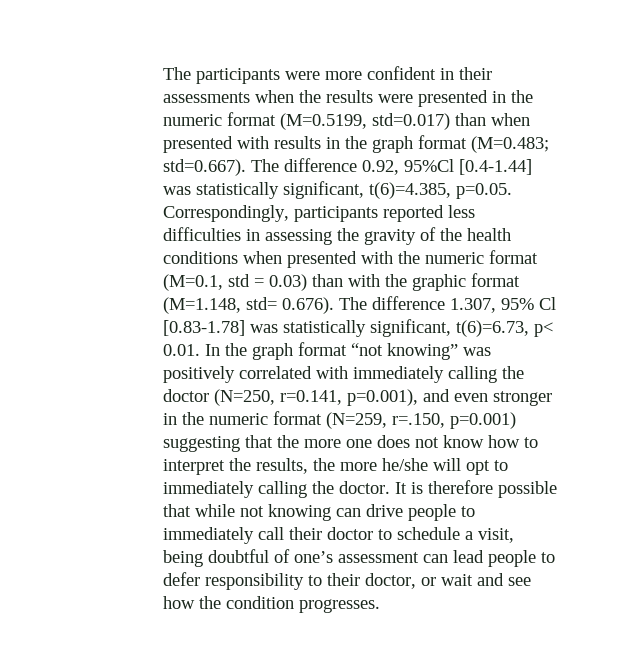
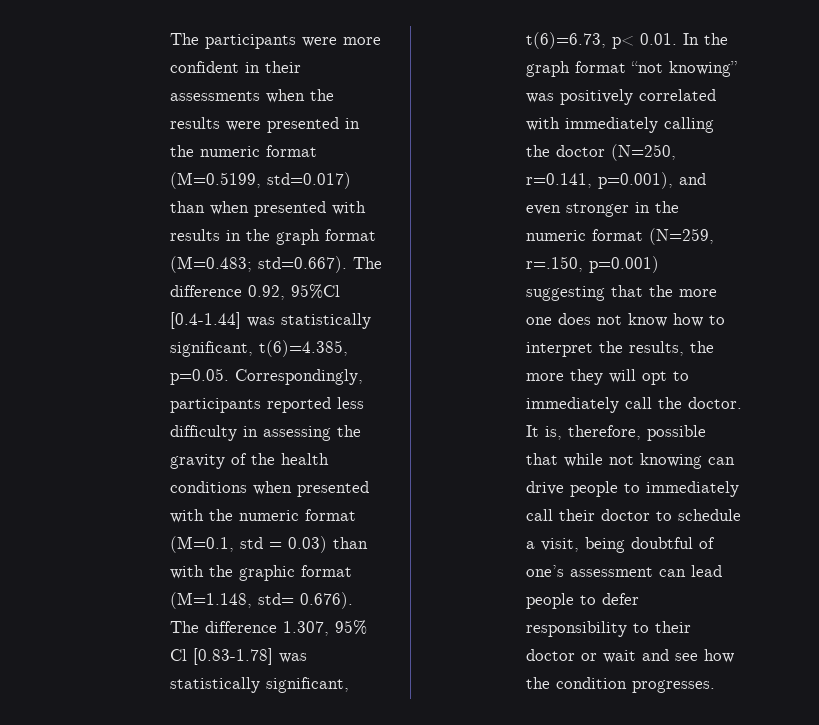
- std=0.667). The difference 0.92, 95%Cl [0.4-1.44] was statistically significant, t(6)=4.385, p=0.05. Correspondingly, participants reported less difficulties in assessing the gravity of the health conditions when presented with the numeric format (M=0.1, std = 0.03) than with the graphic format (M=1.148, std= 0.676). The difference 1.307, 95% Cl [0.83-1.78] was statistically significant, t(6)=6.73, p< 0.01. In the graph format “not knowing” was positively correlated with immediately calling the doctor (N=250, r=0.141, p=0.001), and even stronger in the numeric format (N=259, r=.150, p=0.001) suggesting that the more one does not know how to interpret the results, the more he/she will opt to immediately calling the doctor.
+ std=0.667). The difference 0.92, 95%Cl [0.4-1.44] was statistically significant, t(6)=4.385, p=0.05. Correspondingly, participants reported less difficulty in assessing the gravity of the health conditions when presented with the numeric format (M=0.1, std = 0.03) than with the graphic format (M=1.148, std= 0.676). The difference 1.307, 95% Cl [0.83-1.78] was statistically significant, t(6)=6.73, p< 0.01. In the graph format “not knowing” was positively correlated with immediately calling the doctor (N=250, r=0.141, p=0.001), and even stronger in the numeric format (N=259, r=.150, p=0.001) suggesting that the more one does not know how to interpret the results, the more they will opt to immediately call the doctor.
- It is therefore possible that while not knowing can drive people to immediately call their doctor to schedule a visit, being doubtful of one’s assessment can lead people to defer responsibility to their doctor, or wait and see how the condition progresses.
+ It is, therefore, possible that while not knowing can drive people to immediately call their doctor to schedule a visit, being doubtful of one’s assessment can lead people to defer responsibility to their doctor or wait and see how the condition progresses.

